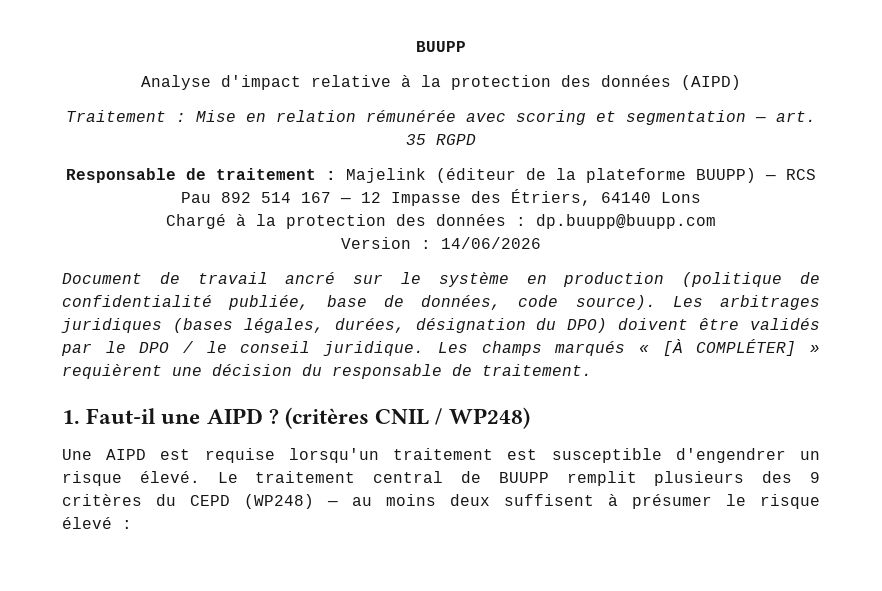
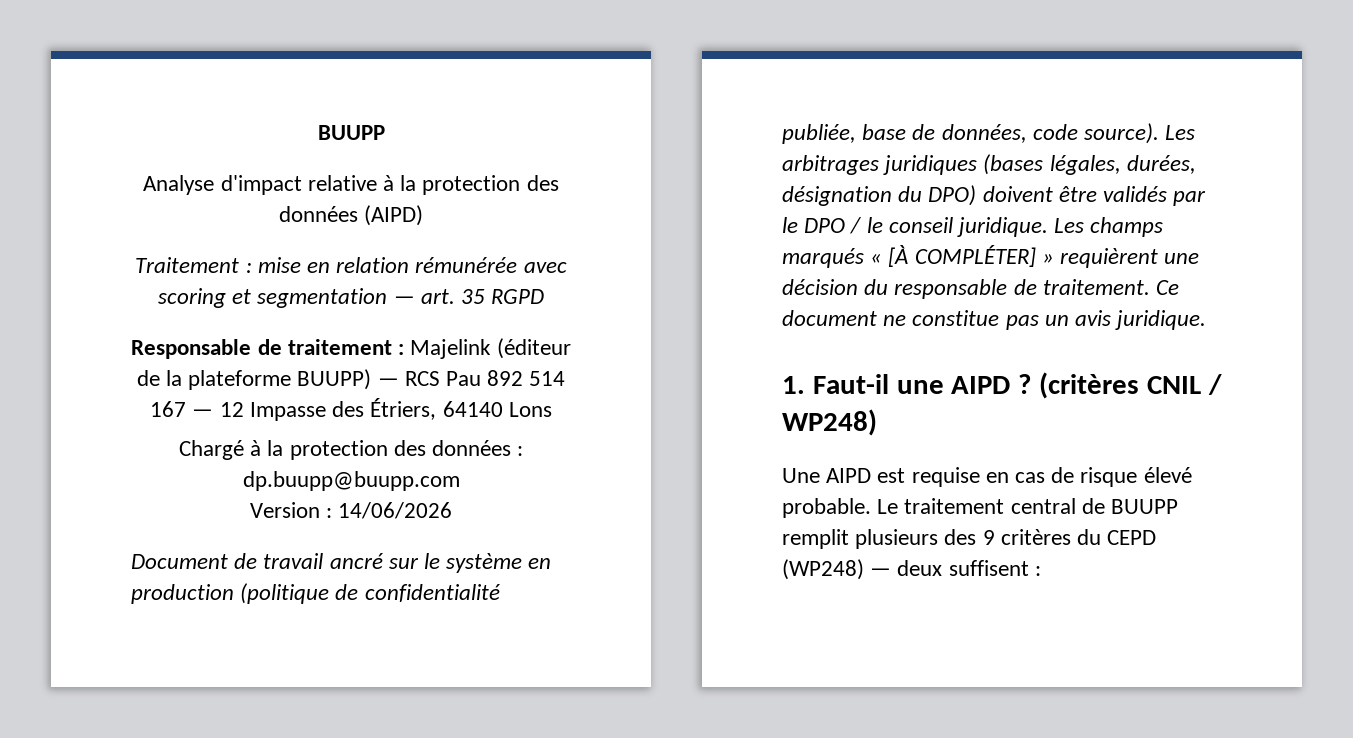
- Traitement : Mise en relation rémunérée avec scoring et segmentation — art. 35 RGPD
+ Traitement : mise en relation rémunérée avec scoring et segmentation — art. 35 RGPD
+ Ce document ne constitue pas un avis juridique.
- Une AIPD est requise lorsqu'un traitement est susceptible d'engendrer un risque élevé.
+ Une AIPD est requise en cas de risque élevé probable.
- Le traitement central de BUUPP remplit plusieurs des 9 critères du CEPD (WP248) — au moins deux suffisent à présumer le risque élevé :
+ Le traitement central de BUUPP remplit plusieurs des 9 critères du CEPD (WP248) — deux suffisent :

